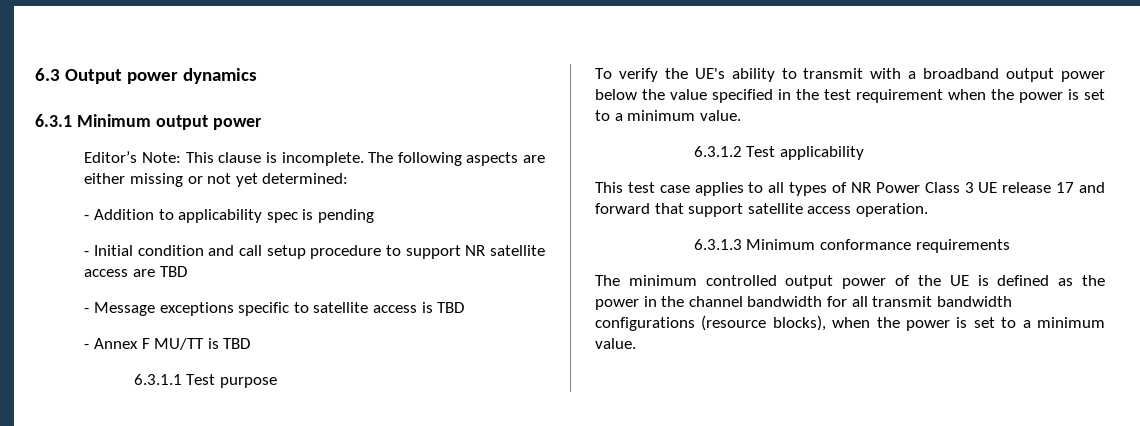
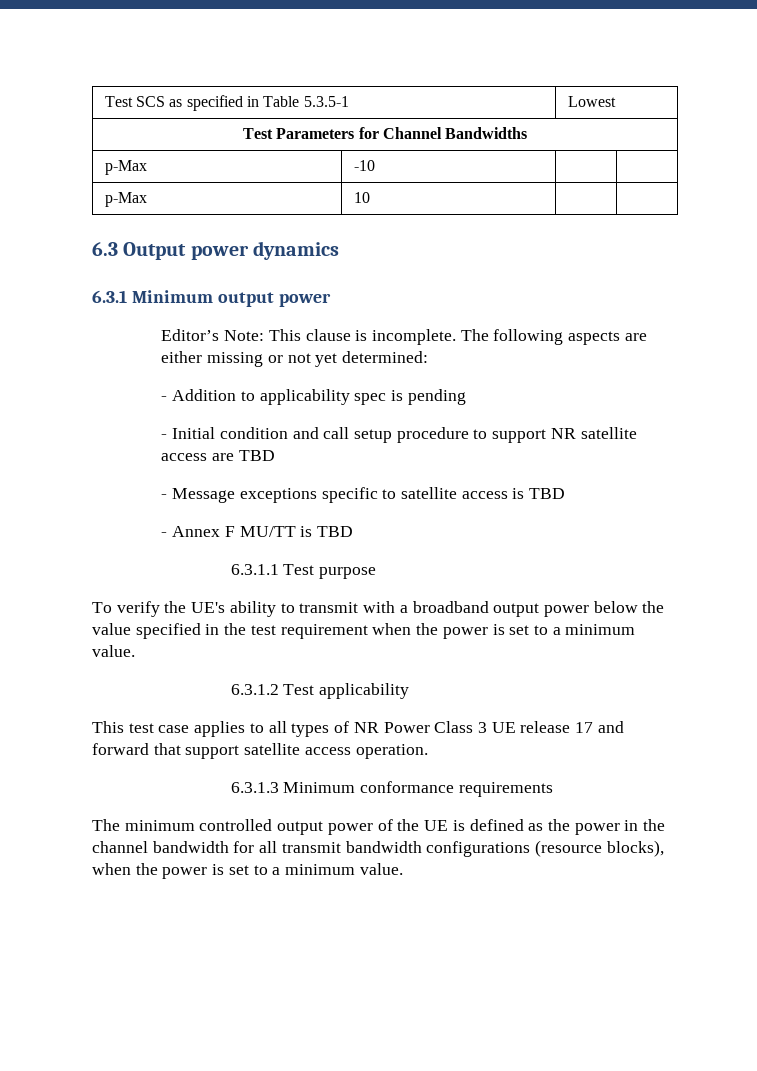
+ Test SCS as specified in Table 5.3.5-1 | Lowest
+ Test Parameters for Channel Bandwidths
+ p-Max | -10 | |
+ p-Max | 10 | |

